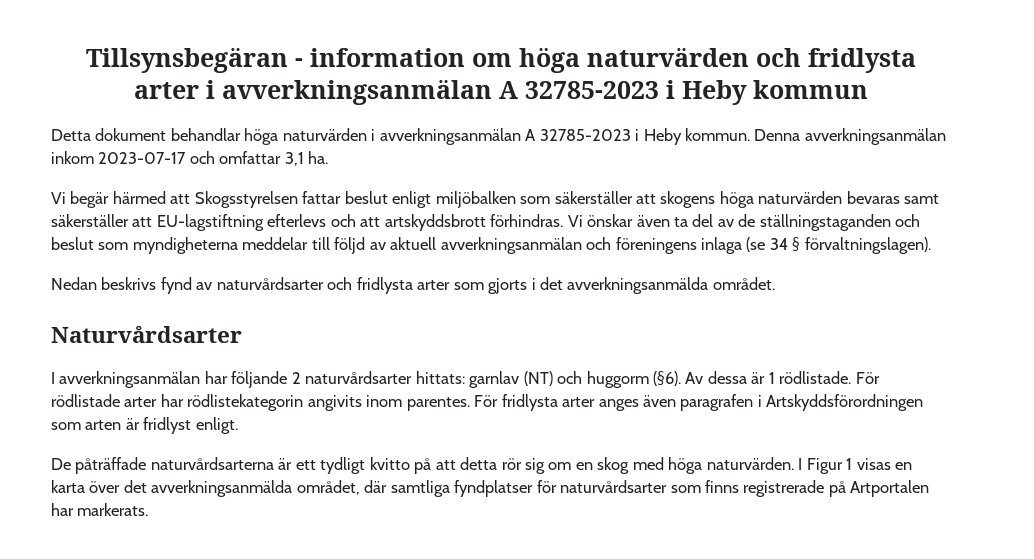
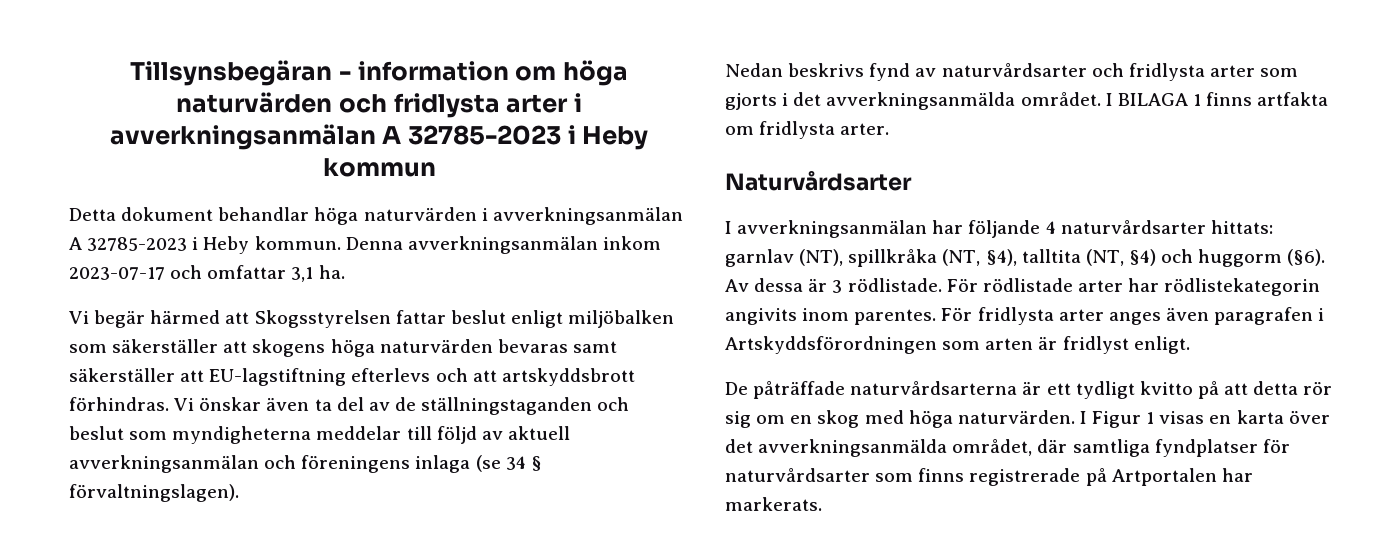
+ I BILAGA 1 finns artfakta om fridlysta arter.
- I avverkningsanmälan har följande 2 naturvårdsarter hittats: garnlav (NT) och huggorm (§6).
+ I avverkningsanmälan har följande 4 naturvårdsarter hittats: garnlav (NT), spillkråka (NT, §4), talltita (NT, §4) och huggorm (§6).
- Av dessa är 1 rödlistade.
+ Av dessa är 3 rödlistade.

